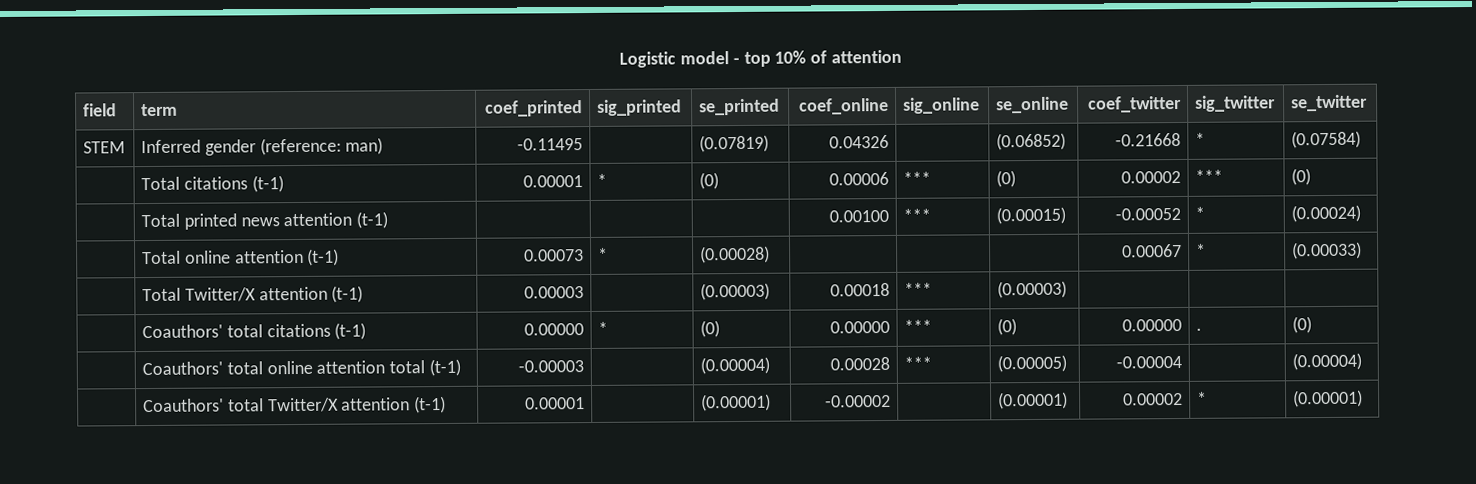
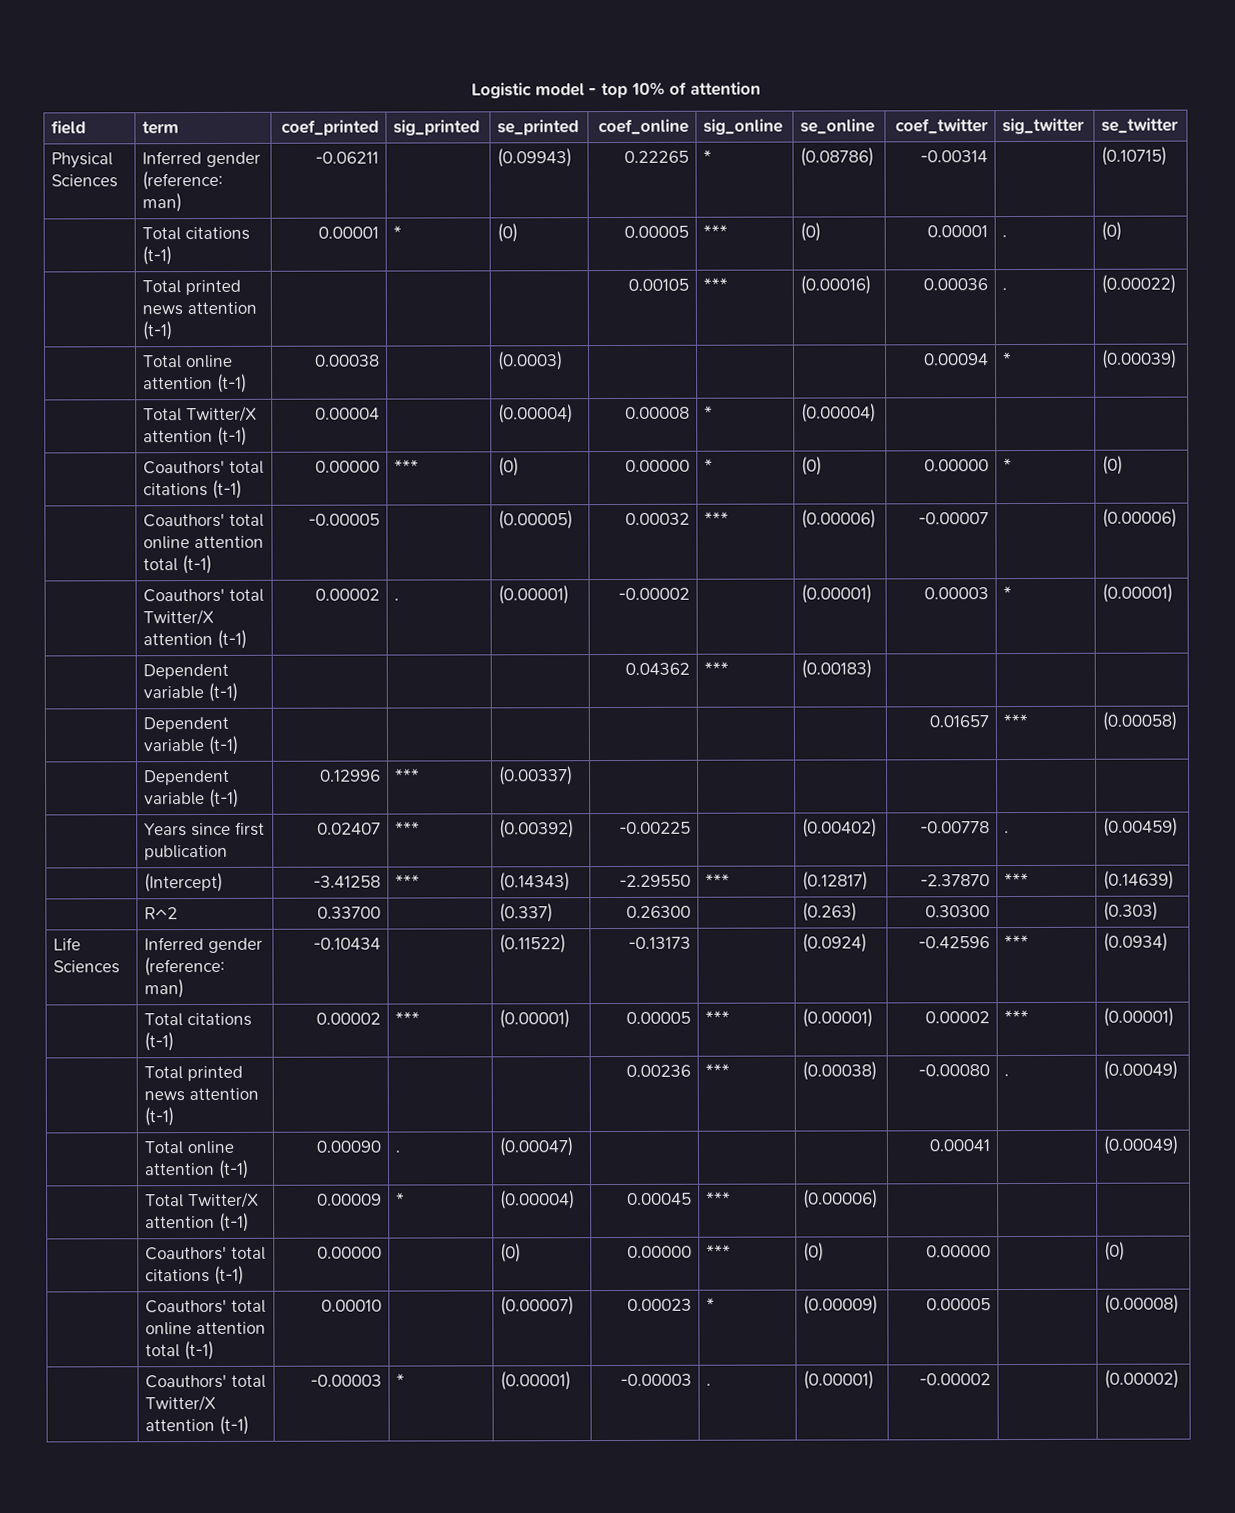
- STEM | Inferred gender (reference: man) | -0.11495 | | (0.07819) | 0.04326 | | (0.06852) | -0.21668 | * | (0.07584)
+ Physical Sciences | Inferred gender (reference: man) | -0.06211 | | (0.09943) | 0.22265 | * | (0.08786) | -0.00314 | | (0.10715)
- | Total citations (t-1) | 0.00001 | * | (0) | 0.00006 | *** | (0) | 0.00002 | *** | (0)
+ | Total citations (t-1) | 0.00001 | * | (0) | 0.00005 | *** | (0) | 0.00001 | . | (0)
- | Total printed news attention (t-1) | | | | 0.00100 | *** | (0.00015) | -0.00052 | * | (0.00024)
- | Total online attention (t-1) | 0.00073 | * | (0.00028) | | | | 0.00067 | * | (0.00033)
- | Total Twitter/X attention (t-1) | 0.00003 | | (0.00003) | 0.00018 | *** | (0.00003) | | |
- | Coauthors' total citations (t-1) | 0.00000 | * | (0) | 0.00000 | *** | (0) | 0.00000 | . | (0)
- | Coauthors' total online attention total (t-1) | -0.00003 | | (0.00004) | 0.00028 | *** | (0.00005) | -0.00004 | | (0.00004)
- | Coauthors' total Twitter/X attention (t-1) | 0.00001 | | (0.00001) | -0.00002 | | (0.00001) | 0.00002 | * | (0.00001)
+ | Total printed news attention (t-1) | | | | 0.00105 | *** | (0.00016) | 0.00036 | . | (0.00022)
+ | Total online attention (t-1) | 0.00038 | | (0.0003) | | | | 0.00094 | * | (0.00039)
+ | Total Twitter/X attention (t-1) | 0.00004 | | (0.00004) | 0.00008 | * | (0.00004) | | |
+ | Coauthors' total citations (t-1) | 0.00000 | *** | (0) | 0.00000 | * | (0) | 0.00000 | * | (0)
+ | Coauthors' total online attention total (t-1) | -0.00005 | | (0.00005) | 0.00032 | *** | (0.00006) | -0.00007 | | (0.00006)
+ | Coauthors' total Twitter/X attention (t-1) | 0.00002 | . | (0.00001) | -0.00002 | | (0.00001) | 0.00003 | * | (0.00001)
+ | Dependent variable (t-1) | | | | 0.04362 | *** | (0.00183) | | |
+ | Dependent variable (t-1) | | | | | | | 0.01657 | *** | (0.00058)
+ | Dependent variable (t-1) | 0.12996 | *** | (0.00337) | | | | | |
+ | Years since first publication | 0.02407 | *** | (0.00392) | -0.00225 | | (0.00402) | -0.00778 | . | (0.00459)
+ | (Intercept) | -3.41258 | *** | (0.14343) | -2.29550 | *** | (0.12817) | -2.37870 | *** | (0.14639)
+ | R^2 | 0.33700 | | (0.337) | 0.26300 | | (0.263) | 0.30300 | | (0.303)
+ Life Sciences | Inferred gender (reference: man) | -0.10434 | | (0.11522) | -0.13173 | | (0.0924) | -0.42596 | *** | (0.0934)
+ | Total citations (t-1) | 0.00002 | *** | (0.00001) | 0.00005 | *** | (0.00001) | 0.00002 | *** | (0.00001)
+ | Total printed news attention (t-1) | | | | 0.00236 | *** | (0.00038) | -0.00080 | . | (0.00049)
+ | Total online attention (t-1) | 0.00090 | . | (0.00047) | | | | 0.00041 | | (0.00049)
+ | Total Twitter/X attention (t-1) | 0.00009 | * | (0.00004) | 0.00045 | *** | (0.00006) | | |
+ | Coauthors' total citations (t-1) | 0.00000 | | (0) | 0.00000 | *** | (0) | 0.00000 | | (0)
+ | Coauthors' total online attention total (t-1) | 0.00010 | | (0.00007) | 0.00023 | * | (0.00009) | 0.00005 | | (0.00008)
+ | Coauthors' total Twitter/X attention (t-1) | -0.00003 | * | (0.00001) | -0.00003 | . | (0.00001) | -0.00002 | | (0.00002)

